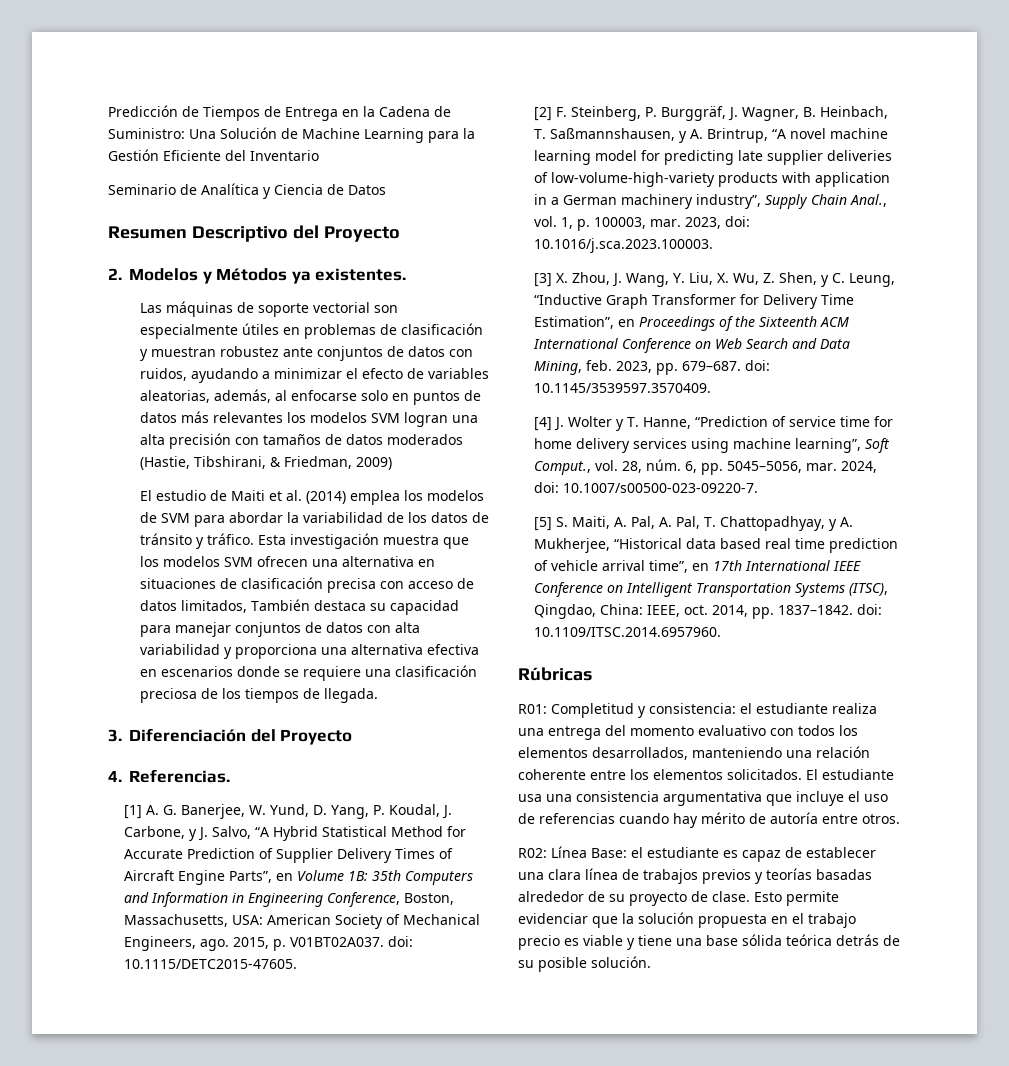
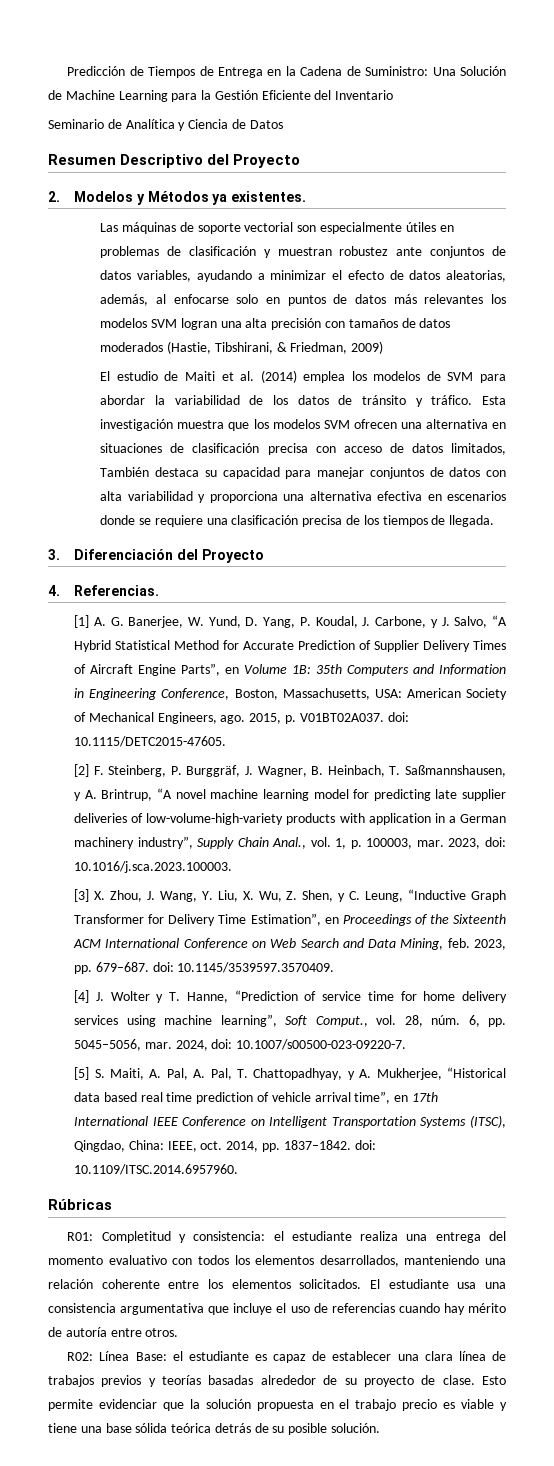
- Las máquinas de soporte vectorial son especialmente útiles en problemas de clasificación y muestran robustez ante conjuntos de datos con ruidos, ayudando a minimizar el efecto de variables aleatorias, además, al enfocarse solo en puntos de datos más relevantes los modelos SVM logran una alta precisión con tamaños de datos moderados (Hastie, Tibshirani, & Friedman, 2009)
+ Las máquinas de soporte vectorial son especialmente útiles en problemas de clasificación y muestran robustez ante conjuntos de datos variables, ayudando a minimizar el efecto de datos aleatorias, además, al enfocarse solo en puntos de datos más relevantes los modelos SVM logran una alta precisión con tamaños de datos moderados (Hastie, Tibshirani, & Friedman, 2009)
- Esta investigación muestra que los modelos SVM ofrecen una alternativa en situaciones de clasificación precisa con acceso de datos limitados, También destaca su capacidad para manejar conjuntos de datos con alta variabilidad y proporciona una alternativa efectiva en escenarios donde se requiere una clasificación preciosa de los tiempos de llegada.
+ Esta investigación muestra que los modelos SVM ofrecen una alternativa en situaciones de clasificación precisa con acceso de datos limitados, También destaca su capacidad para manejar conjuntos de datos con alta variabilidad y proporciona una alternativa efectiva en escenarios donde se requiere una clasificación precisa de los tiempos de llegada.

